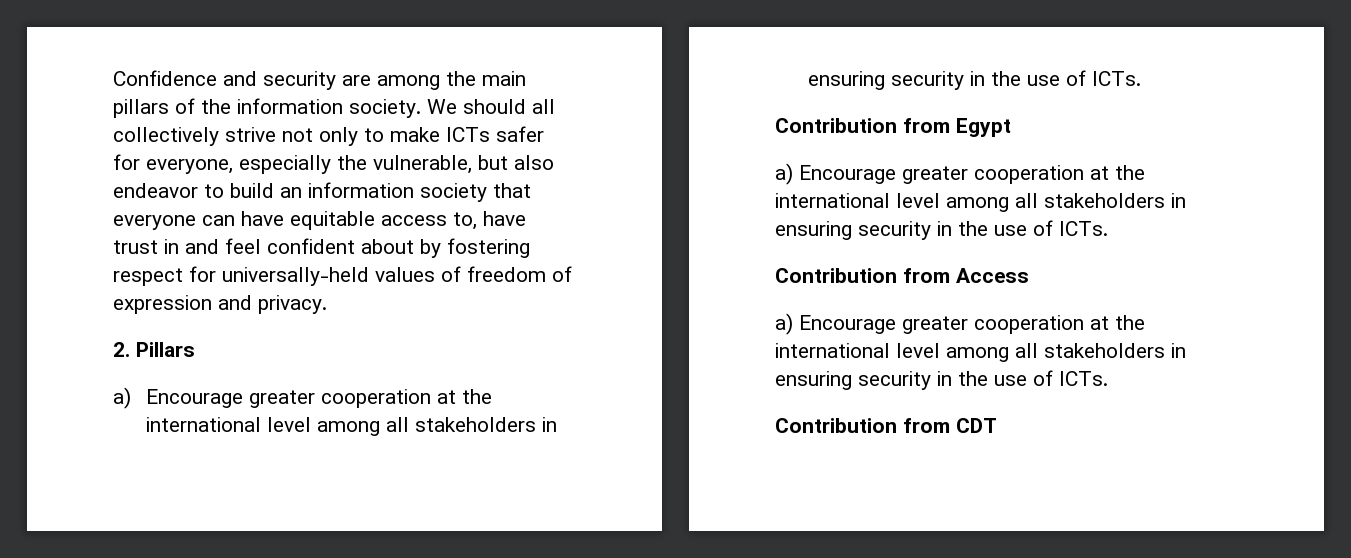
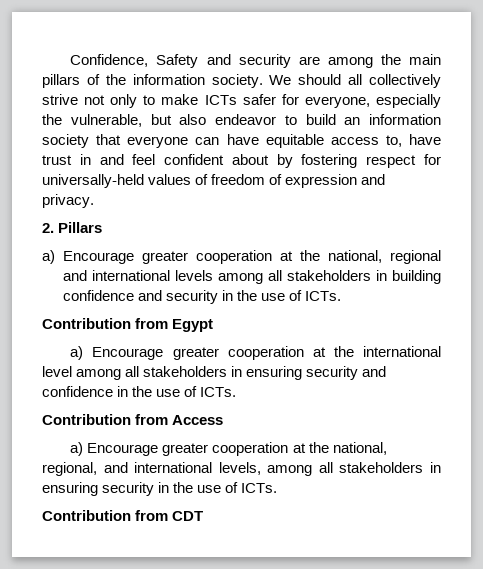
- Confidence and security are among the main pillars of the information society.
+ Confidence, Safety and security are among the main pillars of the information society.
  2. Pillars
- a) Encourage greater cooperation at the international level among all stakeholders in ensuring security in the use of ICTs.
+ a) Encourage greater cooperation at the national, regional and international levels among all stakeholders in building confidence and security in the use of ICTs.
  Contribution from Egypt
- a) Encourage greater cooperation at the international level among all stakeholders in ensuring security in the use of ICTs.
+ a) Encourage greater cooperation at the international level among all stakeholders in ensuring security and confidence in the use of ICTs.
  Contribution from Access
- a) Encourage greater cooperation at the international level among all stakeholders in ensuring security in the use of ICTs.
+ a) Encourage greater cooperation at the national, regional, and international levels, among all stakeholders in ensuring security in the use of ICTs.

